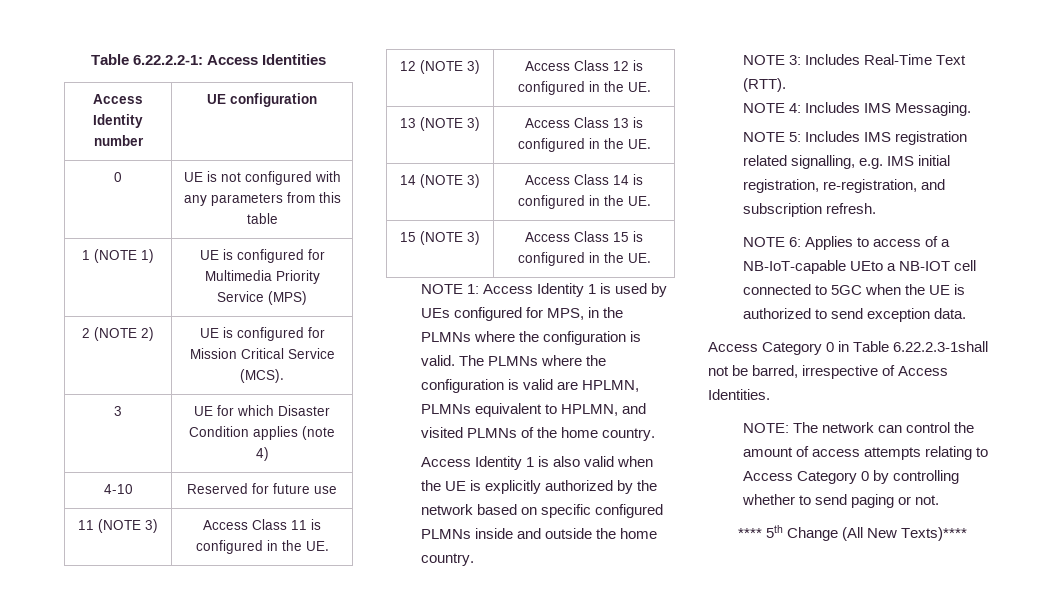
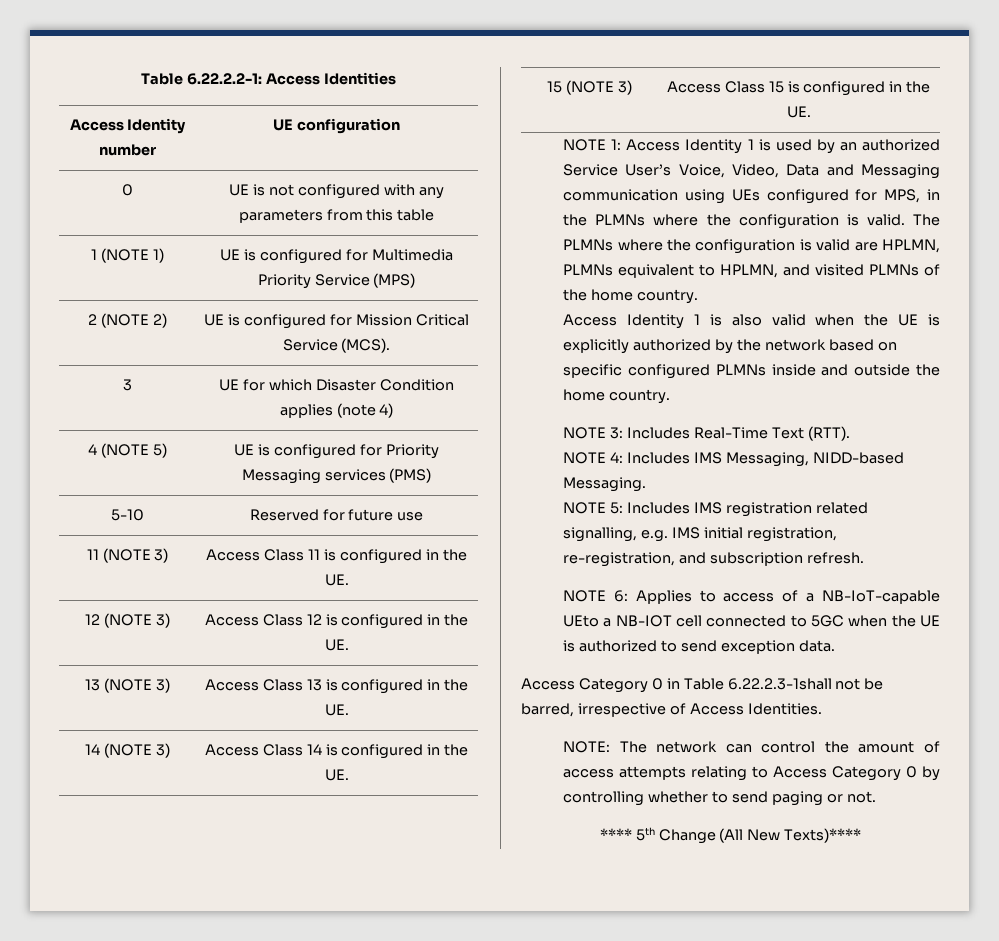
- 4-10 | Reserved for future use
+ 4 (NOTE 5) | UE is configured for Priority Messaging services (PMS)
+ 5-10 | Reserved for future use
- NOTE 1: Access Identity 1 is used by UEs configured for MPS, in the PLMNs where the configuration is valid.
+ NOTE 1: Access Identity 1 is used by an authorized Service User’s Voice, Video, Data and Messaging communication using UEs configured for MPS, in the PLMNs where the configuration is valid.
- NOTE 4: Includes IMS Messaging.
+ NOTE 4: Includes IMS Messaging, NIDD-based Messaging.

